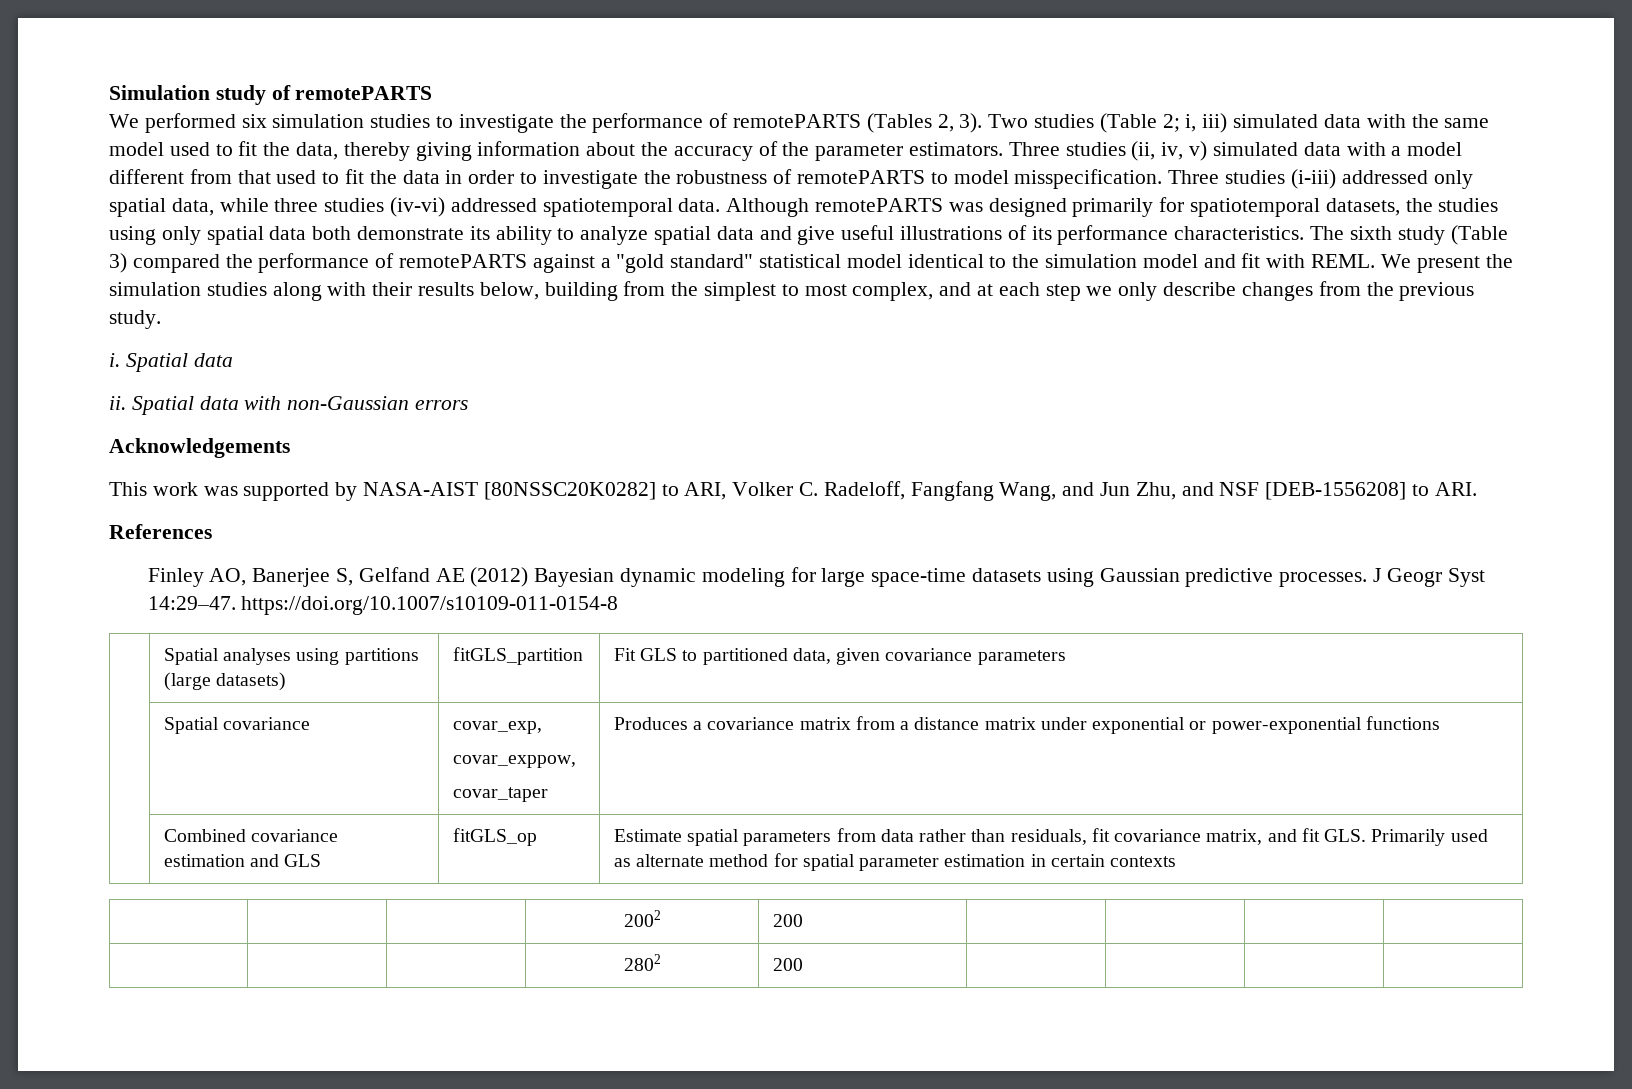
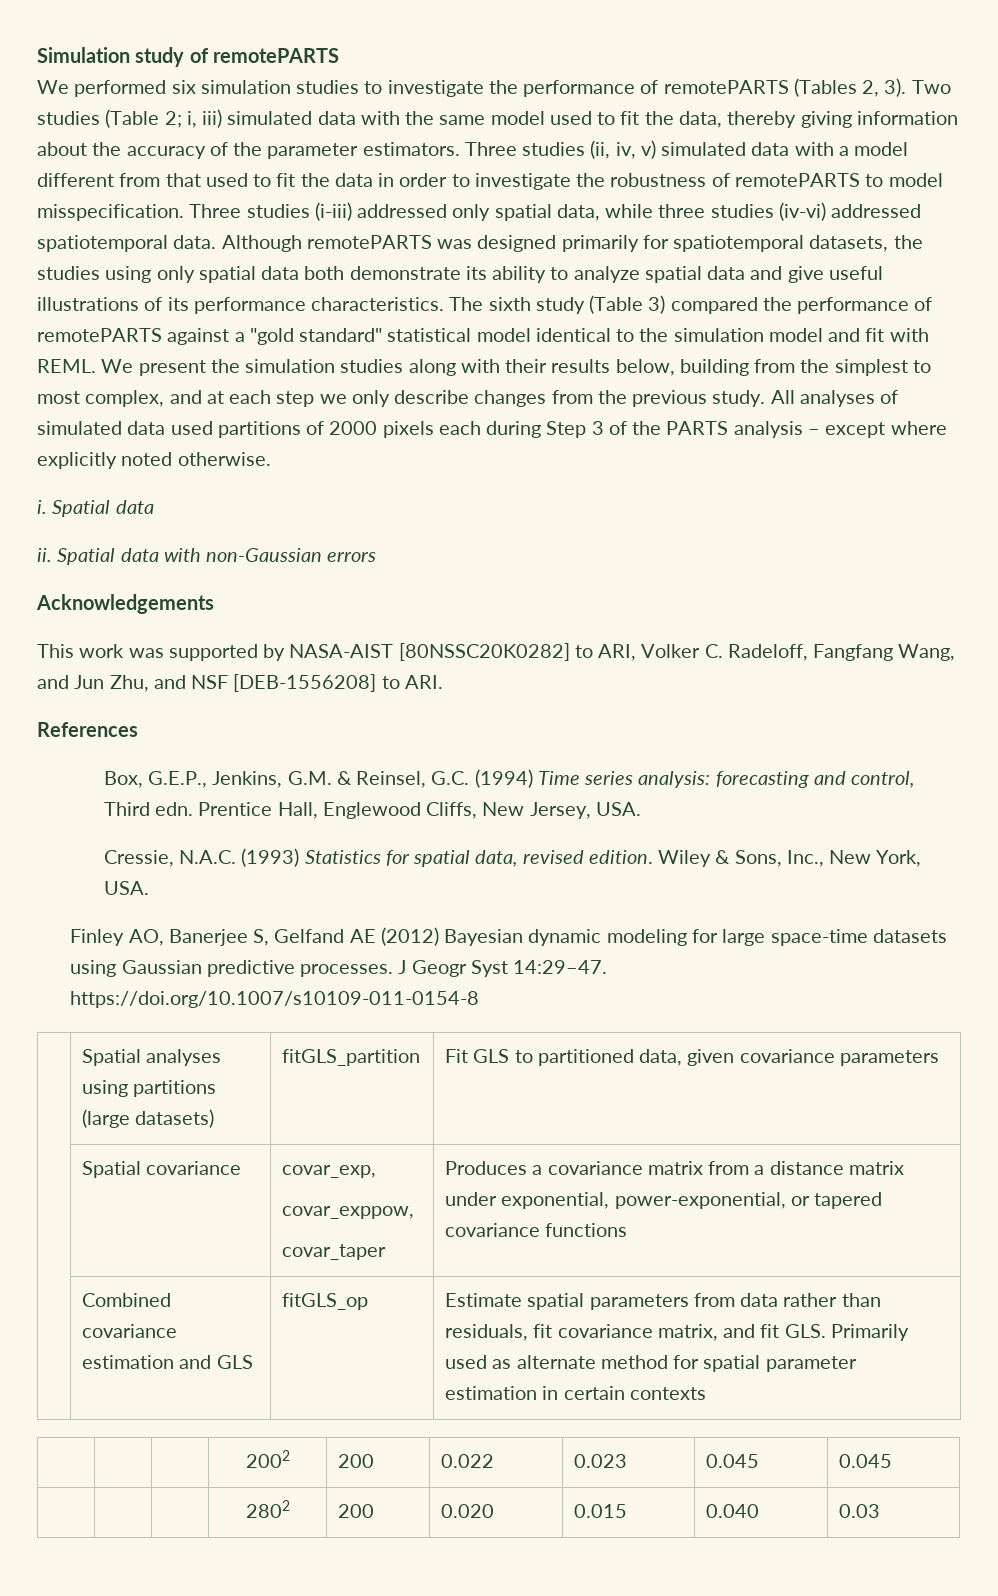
+ All analyses of simulated data used partitions of 2000 pixels each during Step 3 of the PARTS analysis – except where explicitly noted otherwise.
+ Box, G.E.P., Jenkins, G.M. & Reinsel, G.C. (1994) Time series analysis: forecasting and control, Third edn. Prentice Hall, Englewood Cliffs, New Jersey, USA.
+ Cressie, N.A.C. (1993) Statistics for spatial data, revised edition. Wiley & Sons, Inc., New York, USA.
  | Spatial covariance | covar_exp,
  covar_exppow,
- covar_taper | Produces a covariance matrix from a distance matrix under exponential or power-exponential functions
+ covar_taper | Produces a covariance matrix from a distance matrix under exponential, power-exponential, or tapered covariance functions
- | | | 2002 | 200 | | | |
- | | | 2802 | 200 | | | |
+ | | | 2002 | 200 | 0.022 | 0.023 | 0.045 | 0.045
+ | | | 2802 | 200 | 0.020 | 0.015 | 0.040 | 0.03

